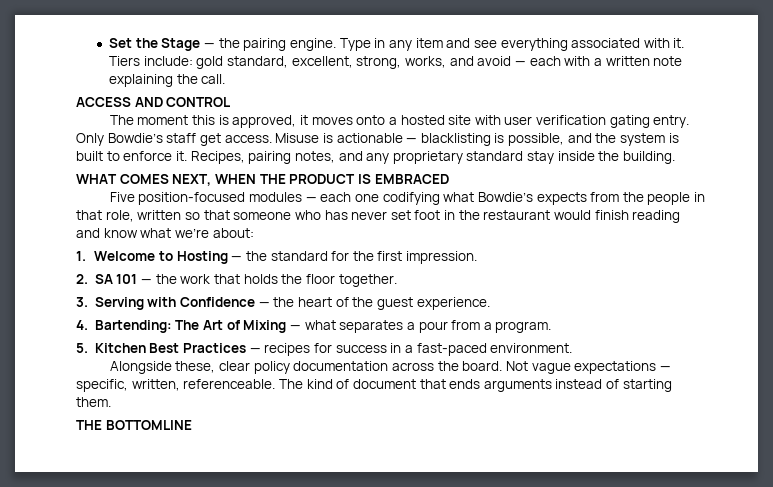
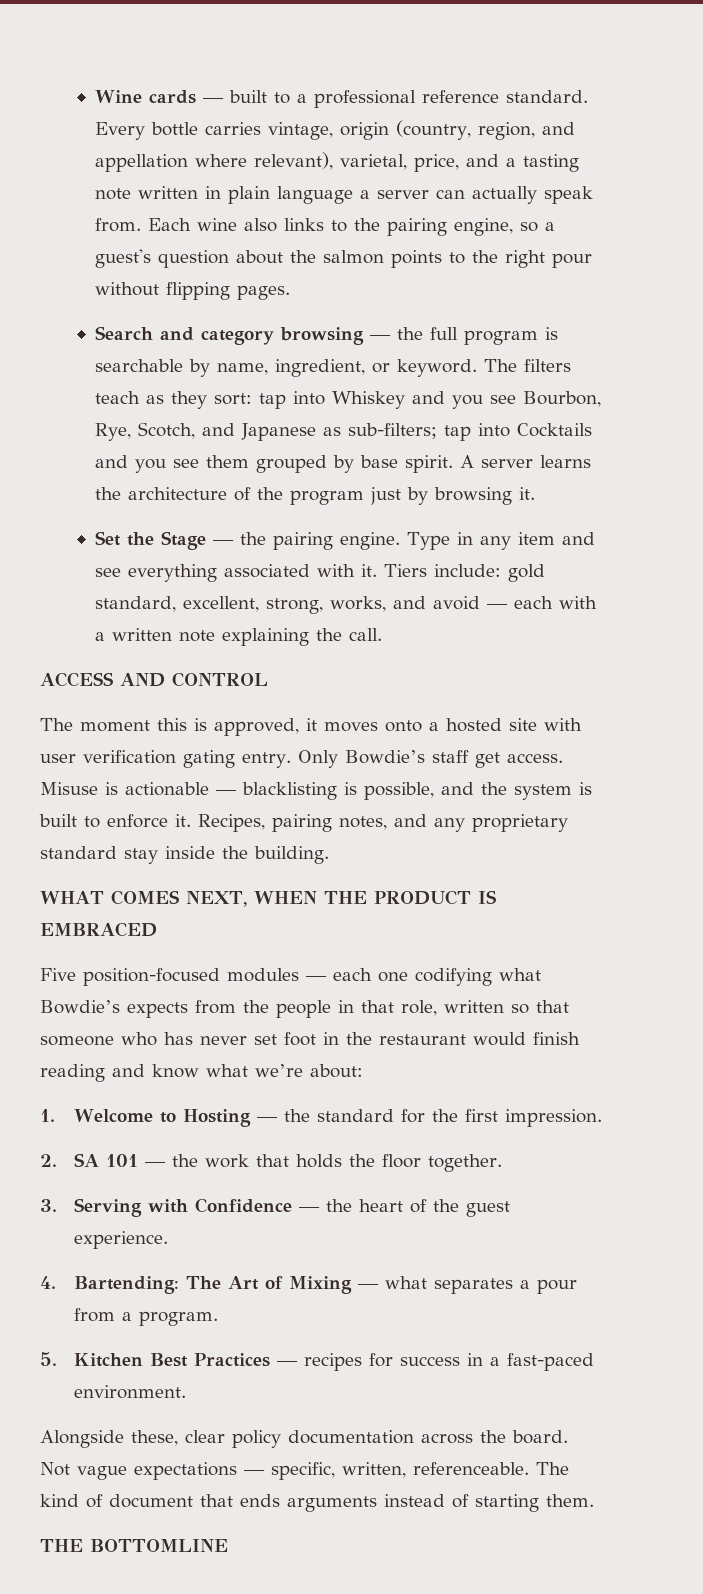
+ Wine cards — built to a professional reference standard. Every bottle carries vintage, origin (country, region, and appellation where relevant), varietal, price, and a tasting note written in plain language a server can actually speak from. Each wine also links to the pairing engine, so a guest's question about the salmon points to the right pour without flipping pages.
+ Search and category browsing — the full program is searchable by name, ingredient, or keyword. The filters teach as they sort: tap into Whiskey and you see Bourbon, Rye, Scotch, and Japanese as sub-filters; tap into Cocktails and you see them grouped by base spirit. A server learns the architecture of the program just by browsing it.

